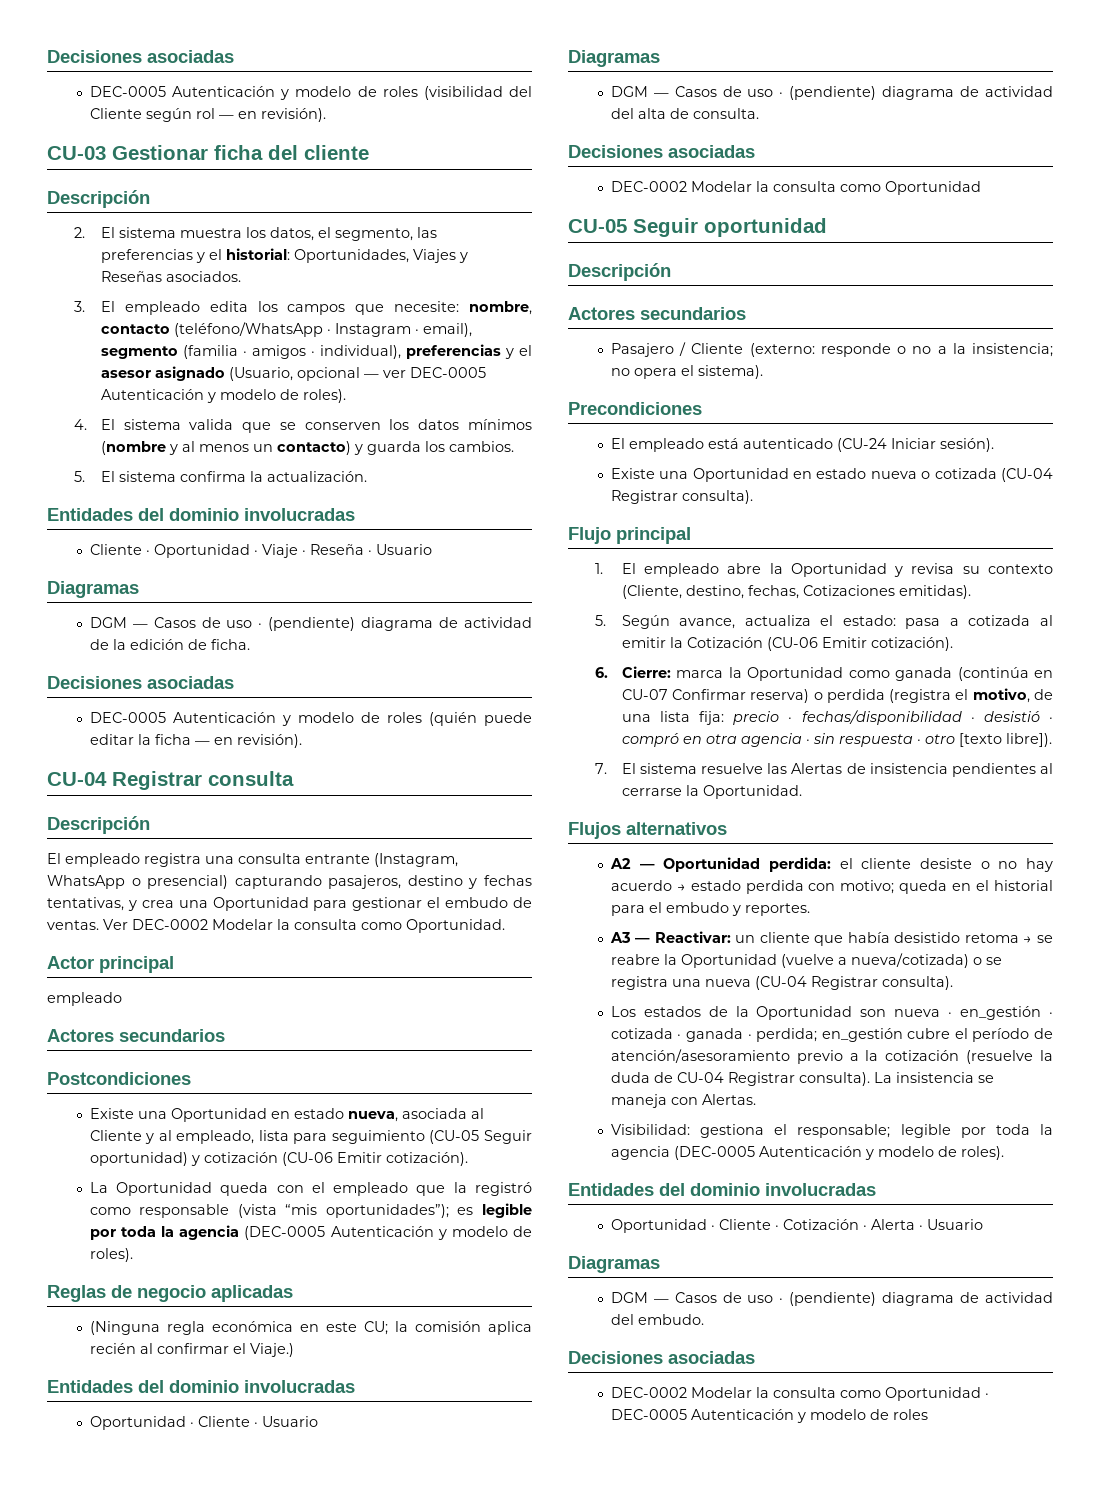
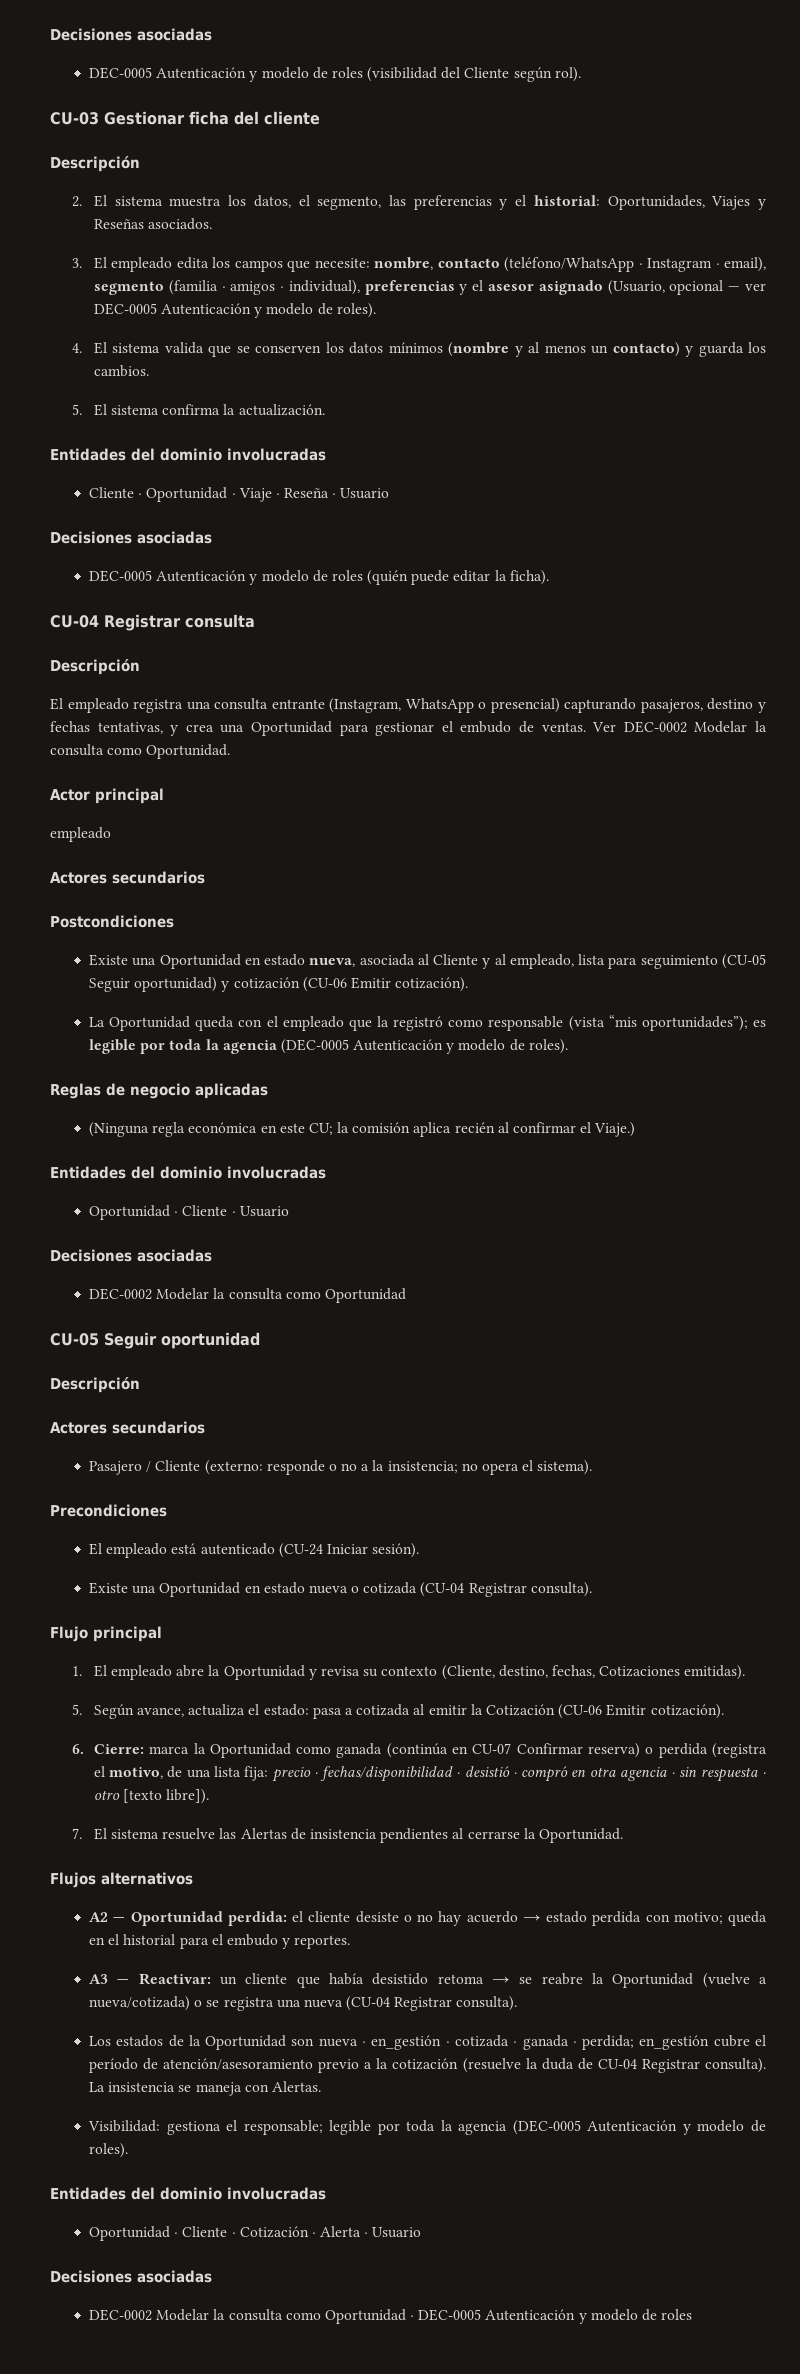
- DEC-0005 Autenticación y modelo de roles (visibilidad del Cliente según rol — en revisión).
+ DEC-0005 Autenticación y modelo de roles (visibilidad del Cliente según rol).
  Cliente · Oportunidad · Viaje · Reseña · Usuario
- Diagramas
- DGM — Casos de uso · (pendiente) diagrama de actividad de la edición de ficha.
- DEC-0005 Autenticación y modelo de roles (quién puede editar la ficha — en revisión).
+ DEC-0005 Autenticación y modelo de roles (quién puede editar la ficha).
  Oportunidad · Cliente · Usuario
- Diagramas
- DGM — Casos de uso · (pendiente) diagrama de actividad del alta de consulta.
  Oportunidad · Cliente · Cotización · Alerta · Usuario
- Diagramas
- DGM — Casos de uso · (pendiente) diagrama de actividad del embudo.

